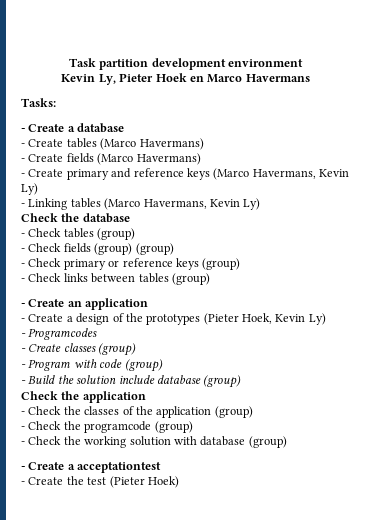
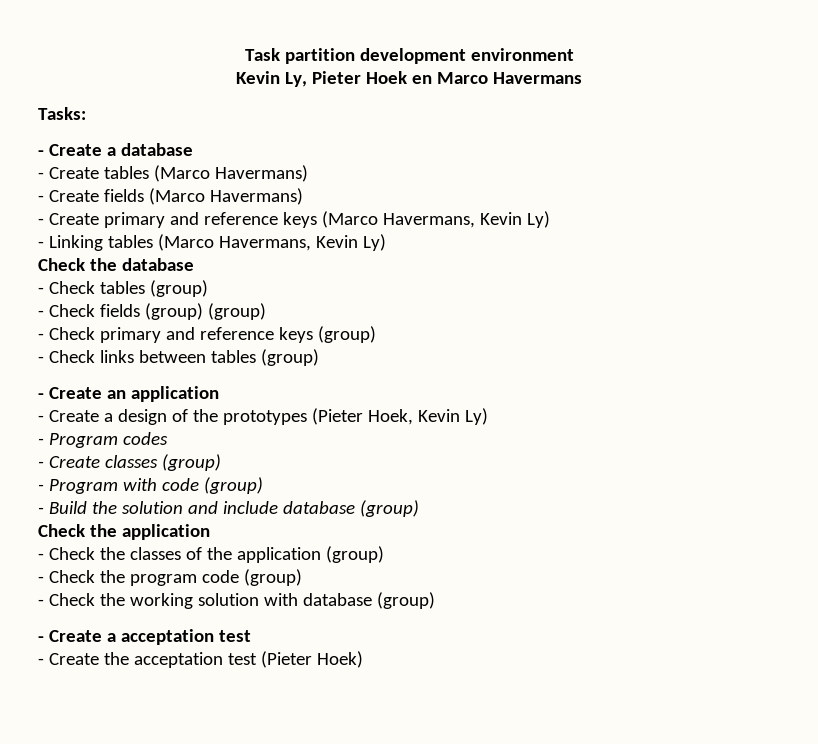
- - Check primary or reference keys (group)
+ - Check primary and reference keys (group)
- - Programcodes
+ - Program codes
- - Build the solution include database (group)
+ - Build the solution and include database (group)
- - Check the programcode (group)
+ - Check the program code (group)
- - Create a acceptationtest
+ - Create a acceptation test
- - Create the test (Pieter Hoek)
+ - Create the acceptation test (Pieter Hoek)

